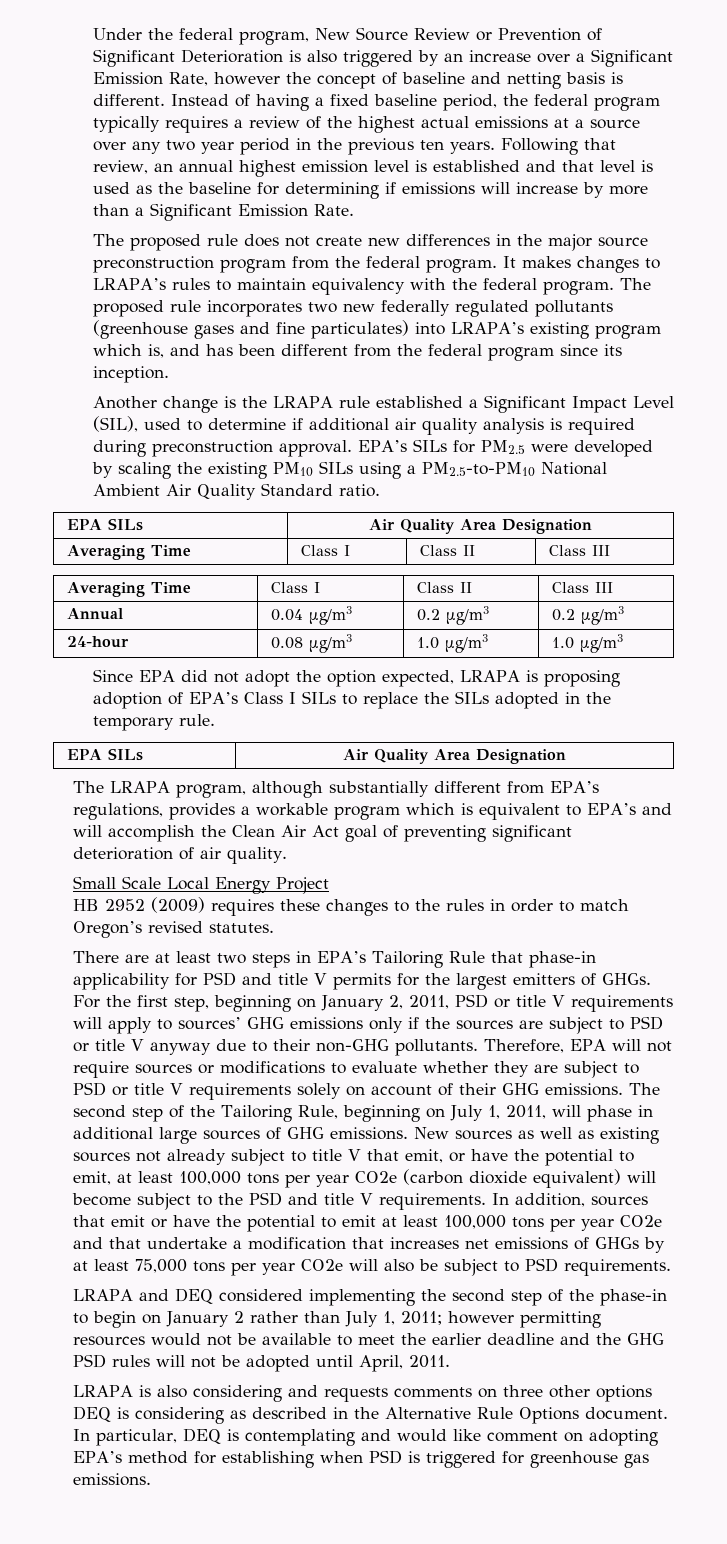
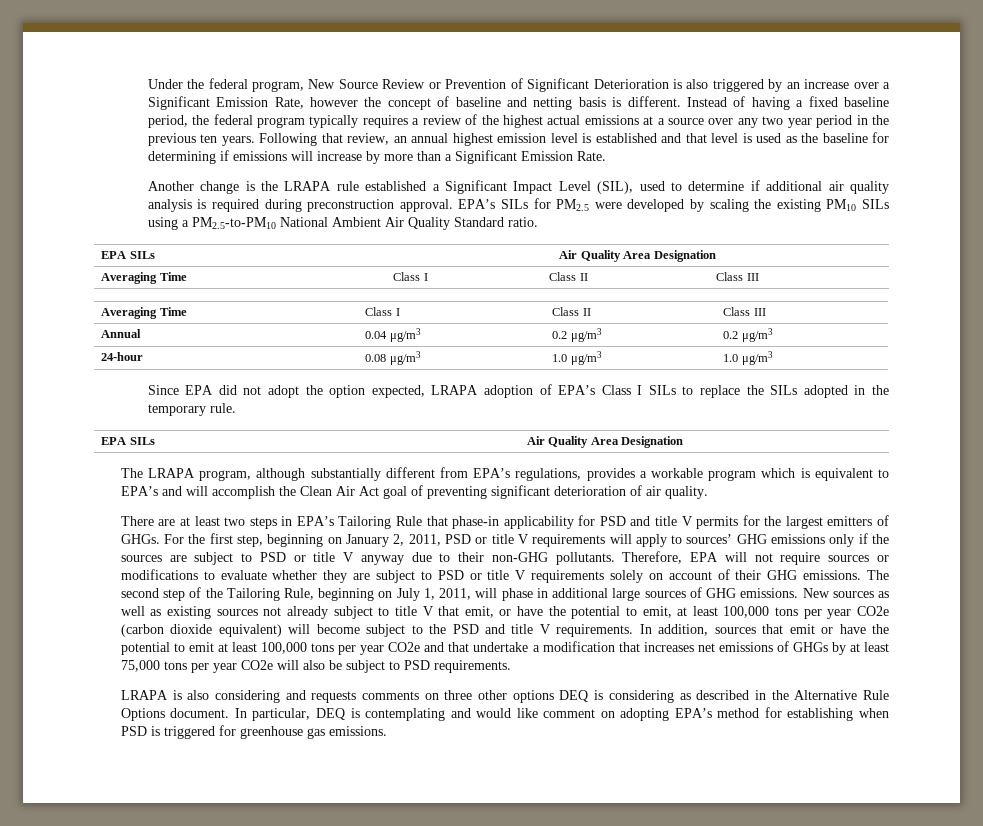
- The proposed rule does not create new differences in the major source preconstruction program from the federal program. It makes changes to LRAPA’s rules to maintain equivalency with the federal program. The proposed rule incorporates two new federally regulated pollutants (greenhouse gases and fine particulates) into LRAPA’s existing program which is, and has been different from the federal program since its inception.
- Since EPA did not adopt the option expected, LRAPA is proposing adoption of EPA’s Class I SILs to replace the SILs adopted in the temporary rule.
+ Since EPA did not adopt the option expected, LRAPA adoption of EPA’s Class I SILs to replace the SILs adopted in the temporary rule.
- Small Scale Local Energy Project
- HB 2952 (2009) requires these changes to the rules in order to match Oregon’s revised statutes.
- LRAPA and DEQ considered implementing the second step of the phase-in to begin on January 2 rather than July 1, 2011; however permitting resources would not be available to meet the earlier deadline and the GHG PSD rules will not be adopted until April, 2011.

